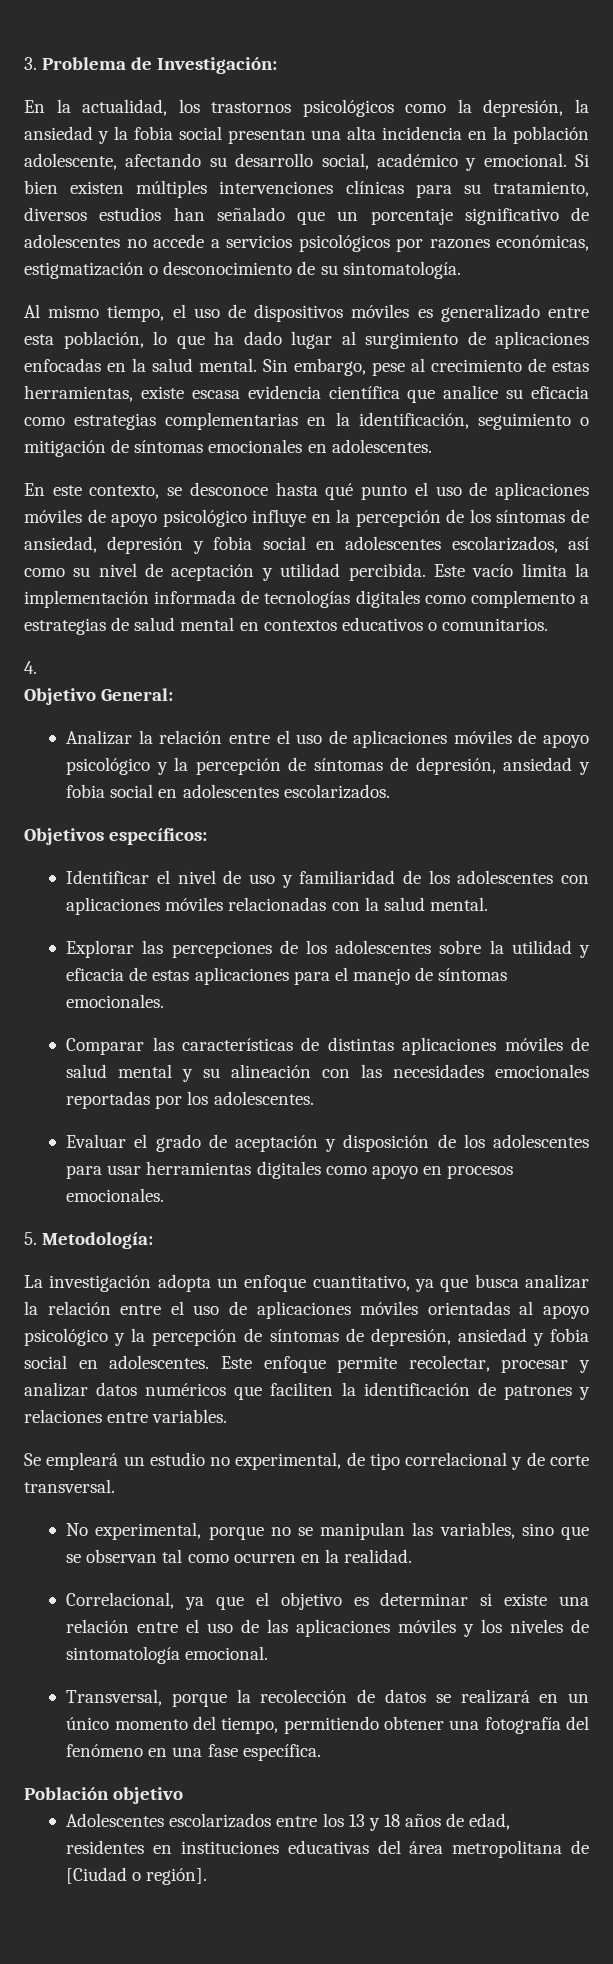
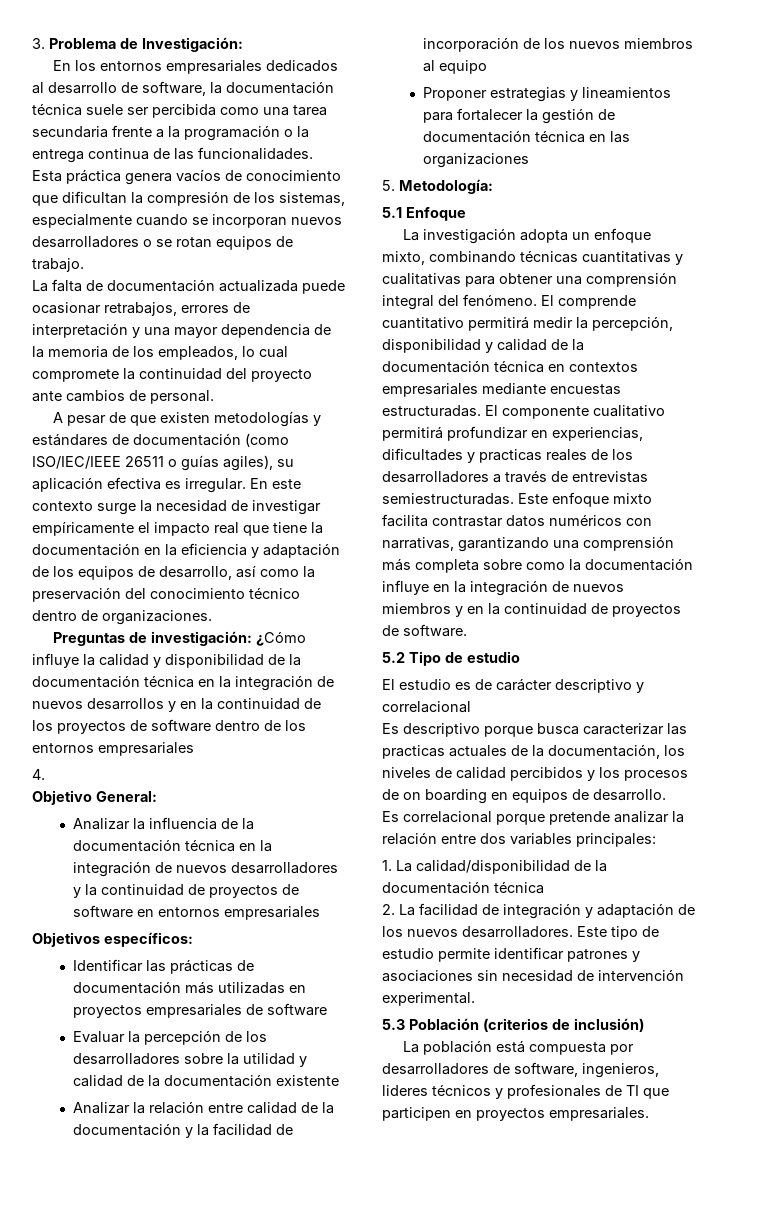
- En la actualidad, los trastornos psicológicos como la depresión, la ansiedad y la fobia social presentan una alta incidencia en la población adolescente, afectando su desarrollo social, académico y emocional. Si bien existen múltiples intervenciones clínicas para su tratamiento, diversos estudios han señalado que un porcentaje significativo de adolescentes no accede a servicios psicológicos por razones económicas, estigmatización o desconocimiento de su sintomatología.
- Al mismo tiempo, el uso de dispositivos móviles es generalizado entre esta población, lo que ha dado lugar al surgimiento de aplicaciones enfocadas en la salud mental. Sin embargo, pese al crecimiento de estas herramientas, existe escasa evidencia científica que analice su eficacia como estrategias complementarias en la identificación, seguimiento o mitigación de síntomas emocionales en adolescentes.
- En este contexto, se desconoce hasta qué punto el uso de aplicaciones móviles de apoyo psicológico influye en la percepción de los síntomas de ansiedad, depresión y fobia social en adolescentes escolarizados, así como su nivel de aceptación y utilidad percibida. Este vacío limita la implementación informada de tecnologías digitales como complemento a estrategias de salud mental en contextos educativos o comunitarios.
+ En los entornos empresariales dedicados al desarrollo de software, la documentación técnica suele ser percibida como una tarea secundaria frente a la programación o la entrega continua de las funcionalidades. Esta práctica genera vacíos de conocimiento que dificultan la compresión de los sistemas, especialmente cuando se incorporan nuevos desarrolladores o se rotan equipos de trabajo.
+ La falta de documentación actualizada puede ocasionar retrabajos, errores de interpretación y una mayor dependencia de la memoria de los empleados, lo cual compromete la continuidad del proyecto ante cambios de personal.
+ A pesar de que existen metodologías y estándares de documentación (como ISO/IEC/IEEE 26511 o guías agiles), su aplicación efectiva es irregular. En este contexto surge la necesidad de investigar empíricamente el impacto real que tiene la documentación en la eficiencia y adaptación de los equipos de desarrollo, así como la preservación del conocimiento técnico dentro de organizaciones.
+ Preguntas de investigación: ¿Cómo influye la calidad y disponibilidad de la documentación técnica en la integración de nuevos desarrollos y en la continuidad de los proyectos de software dentro de los entornos empresariales
- Analizar la relación entre el uso de aplicaciones móviles de apoyo psicológico y la percepción de síntomas de depresión, ansiedad y fobia social en adolescentes escolarizados.
+ Analizar la influencia de la documentación técnica en la integración de nuevos desarrolladores y la continuidad de proyectos de software en entornos empresariales
  Objetivos específicos:
- Identificar el nivel de uso y familiaridad de los adolescentes con aplicaciones móviles relacionadas con la salud mental.
- Explorar las percepciones de los adolescentes sobre la utilidad y eficacia de estas aplicaciones para el manejo de síntomas emocionales.
- Comparar las características de distintas aplicaciones móviles de salud mental y su alineación con las necesidades emocionales reportadas por los adolescentes.
- Evaluar el grado de aceptación y disposición de los adolescentes para usar herramientas digitales como apoyo en procesos emocionales.
+ Identificar las prácticas de documentación más utilizadas en proyectos empresariales de software
+ Evaluar la percepción de los desarrolladores sobre la utilidad y calidad de la documentación existente
+ Analizar la relación entre calidad de la documentación y la facilidad de incorporación de los nuevos miembros al equipo
+ Proponer estrategias y lineamientos para fortalecer la gestión de documentación técnica en las organizaciones
+ 5.1 Enfoque
- La investigación adopta un enfoque cuantitativo, ya que busca analizar la relación entre el uso de aplicaciones móviles orientadas al apoyo psicológico y la percepción de síntomas de depresión, ansiedad y fobia social en adolescentes. Este enfoque permite recolectar, procesar y analizar datos numéricos que faciliten la identificación de patrones y relaciones entre variables.
- Se empleará un estudio no experimental, de tipo correlacional y de corte transversal.
- No experimental, porque no se manipulan las variables, sino que se observan tal como ocurren en la realidad.
- Correlacional, ya que el objetivo es determinar si existe una relación entre el uso de las aplicaciones móviles y los niveles de sintomatología emocional.
- Transversal, porque la recolección de datos se realizará en un único momento del tiempo, permitiendo obtener una fotografía del fenómeno en una fase específica.
- Población objetivo
- Adolescentes escolarizados entre los 13 y 18 años de edad, residentes en instituciones educativas del área metropolitana de [Ciudad o región].
+ La investigación adopta un enfoque mixto, combinando técnicas cuantitativas y cualitativas para obtener una comprensión integral del fenómeno. El comprende cuantitativo permitirá medir la percepción, disponibilidad y calidad de la documentación técnica en contextos empresariales mediante encuestas estructuradas. El componente cualitativo permitirá profundizar en experiencias, dificultades y practicas reales de los desarrolladores a través de entrevistas semiestructuradas. Este enfoque mixto facilita contrastar datos numéricos con narrativas, garantizando una comprensión más completa sobre como la documentación influye en la integración de nuevos miembros y en la continuidad de proyectos de software.
+ 5.2 Tipo de estudio
+ El estudio es de carácter descriptivo y correlacional
+ Es descriptivo porque busca caracterizar las practicas actuales de la documentación, los niveles de calidad percibidos y los procesos de on boarding en equipos de desarrollo.
+ Es correlacional porque pretende analizar la relación entre dos variables principales:
+ 1. La calidad/disponibilidad de la documentación técnica
+ 2. La facilidad de integración y adaptación de los nuevos desarrolladores. Este tipo de estudio permite identificar patrones y asociaciones sin necesidad de intervención experimental.
+ 5.3 Población (criterios de inclusión)
+ La población está compuesta por desarrolladores de software, ingenieros, lideres técnicos y profesionales de TI que participen en proyectos empresariales.

